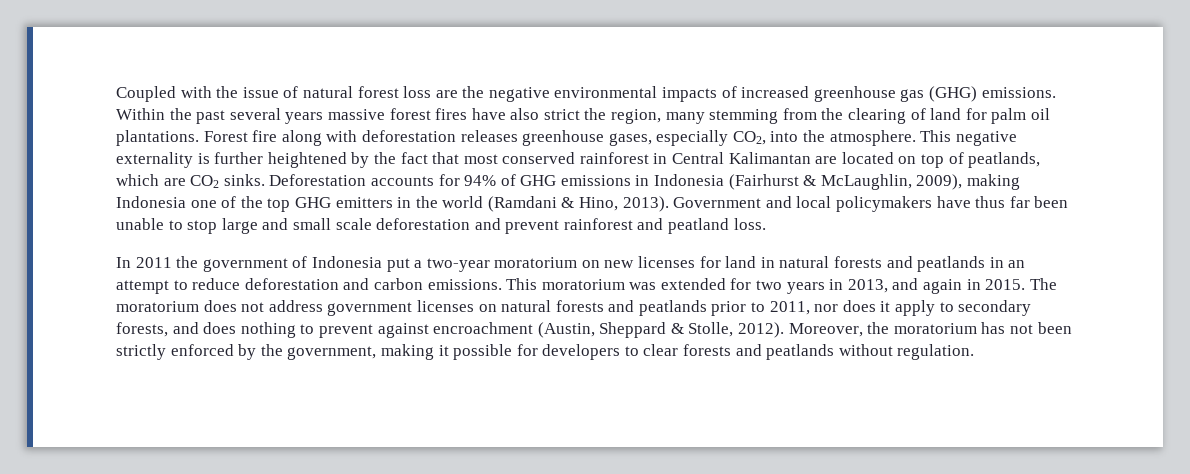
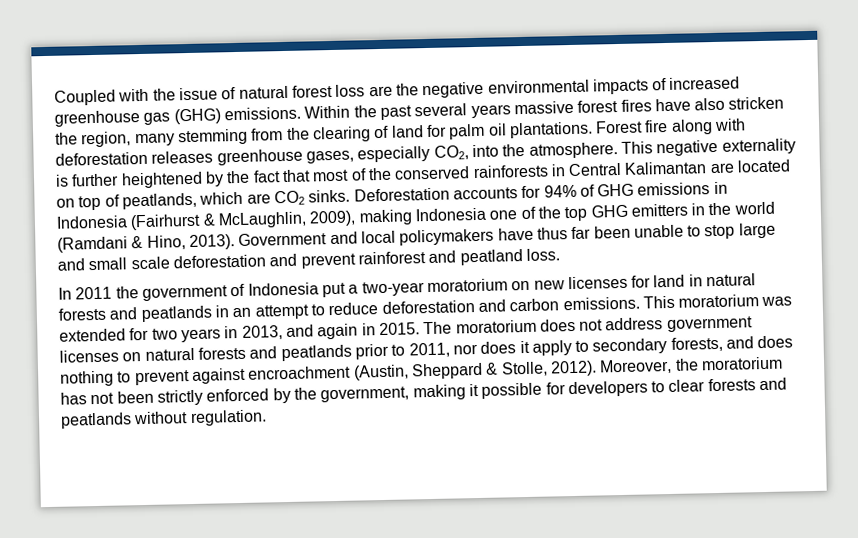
- Within the past several years massive forest fires have also strict the region, many stemming from the clearing of land for palm oil plantations.
+ Within the past several years massive forest fires have also stricken the region, many stemming from the clearing of land for palm oil plantations.
- This negative externality is further heightened by the fact that most conserved rainforest in Central Kalimantan are located on top of peatlands, which are CO2 sinks.
+ This negative externality is further heightened by the fact that most of the conserved rainforests in Central Kalimantan are located on top of peatlands, which are CO2 sinks.

